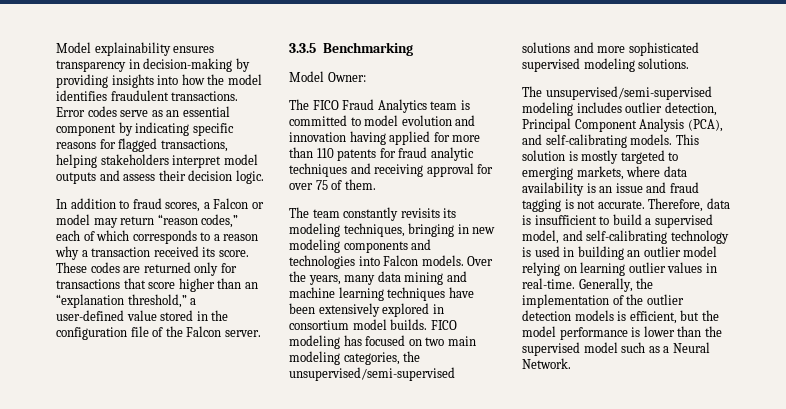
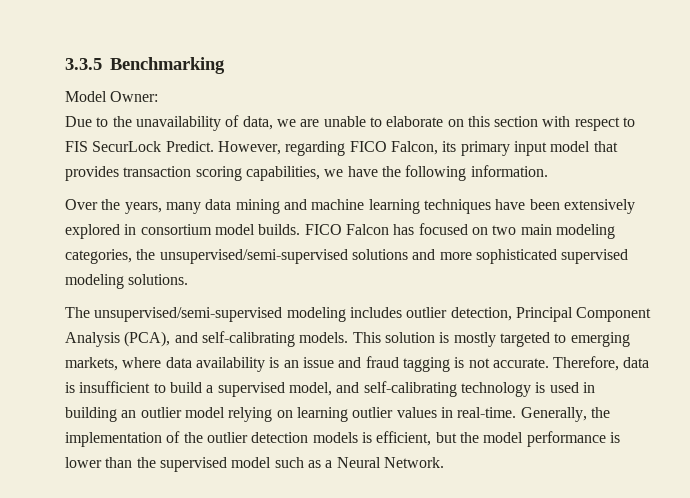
- Model explainability ensures transparency in decision-making by providing insights into how the model identifies fraudulent transactions. Error codes serve as an essential component by indicating specific reasons for flagged transactions, helping stakeholders interpret model outputs and assess their decision logic.
- In addition to fraud scores, a Falcon or model may return “reason codes,” each of which corresponds to a reason why a transaction received its score. These codes are returned only for transactions that score higher than an “explanation threshold,” a user-defined value stored in the configuration file of the Falcon server.
  3.3.5 Benchmarking
  Model Owner:
- The FICO Fraud Analytics team is committed to model evolution and innovation having applied for more than 110 patents for fraud analytic techniques and receiving approval for over 75 of them.
- The team constantly revisits its modeling techniques, bringing in new modeling components and technologies into Falcon models. Over the years, many data mining and machine learning techniques have been extensively explored in consortium model builds.
+ Due to the unavailability of data, we are unable to elaborate on this section with respect to FIS SecurLock Predict. However, regarding FICO Falcon, its primary input model that provides transaction scoring capabilities, we have the following information.
+ Over the years, many data mining and machine learning techniques have been extensively explored in consortium model builds.
- FICO modeling has focused on two main modeling categories, the unsupervised/semi-supervised solutions and more sophisticated supervised modeling solutions.
+ FICO Falcon has focused on two main modeling categories, the unsupervised/semi-supervised solutions and more sophisticated supervised modeling solutions.

